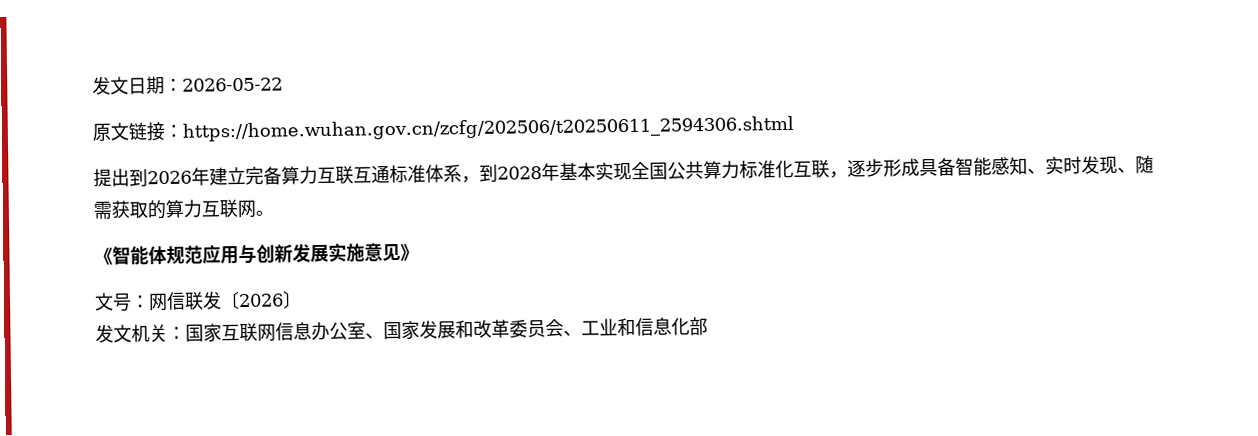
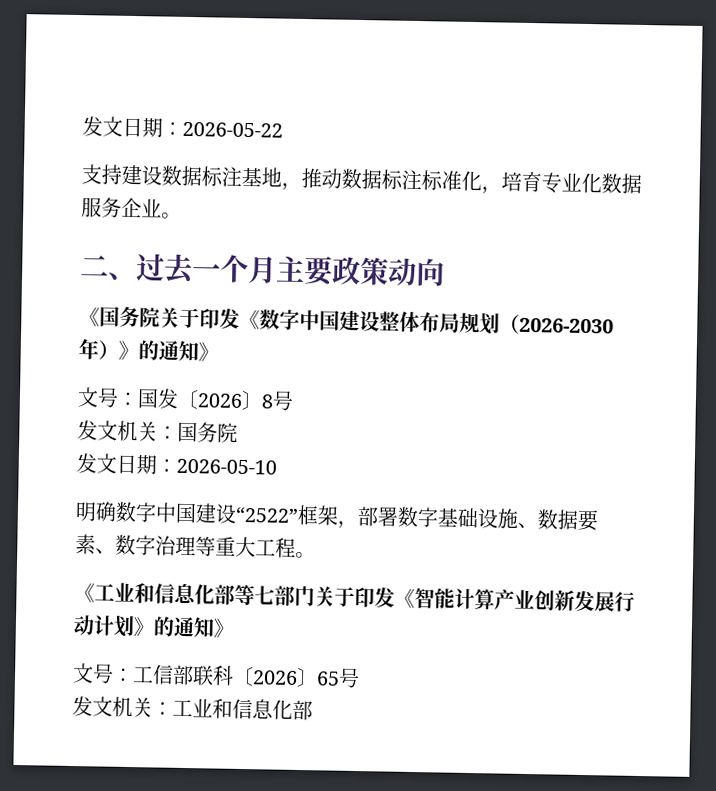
- 原文链接：https://home.wuhan.gov.cn/zcfg/202506/t20250611_2594306.shtml
- 提出到2026年建立完备算力互联互通标准体系，到2028年基本实现全国公共算力标准化互联，逐步形成具备智能感知、实时发现、随需获取的算力互联网。
- 《智能体规范应用与创新发展实施意见》
- 文号：网信联发〔2026〕
+ 支持建设数据标注基地，推动数据标注标准化，培育专业化数据服务企业。
+ 二、过去一个月主要政策动向
+ 《国务院关于印发《数字中国建设整体布局规划（2026-2030年）》的通知》
+ 文号：国发〔2026〕8号
- 发文机关：国家互联网信息办公室、国家发展和改革委员会、工业和信息化部
+ 发文机关：国务院
+ 发文日期：2026-05-10
+ 明确数字中国建设“2522”框架，部署数字基础设施、数据要素、数字治理等重大工程。
+ 《工业和信息化部等七部门关于印发《智能计算产业创新发展行动计划》的通知》
+ 文号：工信部联科〔2026〕65号
+ 发文机关：工业和信息化部

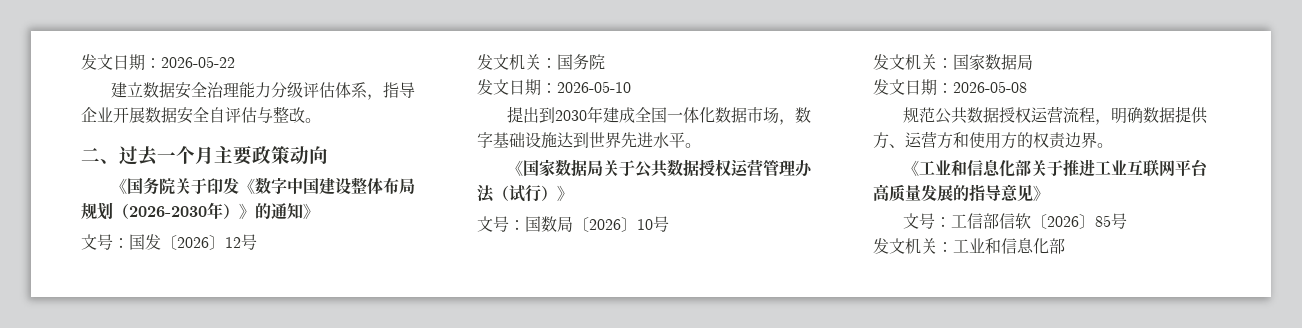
- 支持建设数据标注基地，推动数据标注标准化，培育专业化数据服务企业。
+ 建立数据安全治理能力分级评估体系，指导企业开展数据安全自评估与整改。
- 文号：国发〔2026〕8号
+ 文号：国发〔2026〕12号
- 明确数字中国建设“2522”框架，部署数字基础设施、数据要素、数字治理等重大工程。
+ 提出到2030年建成全国一体化数据市场，数字基础设施达到世界先进水平。
+ 《国家数据局关于公共数据授权运营管理办法（试行）》
+ 文号：国数局〔2026〕10号
+ 发文机关：国家数据局
+ 发文日期：2026-05-08
+ 规范公共数据授权运营流程，明确数据提供方、运营方和使用方的权责边界。
- 《工业和信息化部等七部门关于印发《智能计算产业创新发展行动计划》的通知》
+ 《工业和信息化部关于推进工业互联网平台高质量发展的指导意见》
- 文号：工信部联科〔2026〕65号
+ 文号：工信部信软〔2026〕85号

